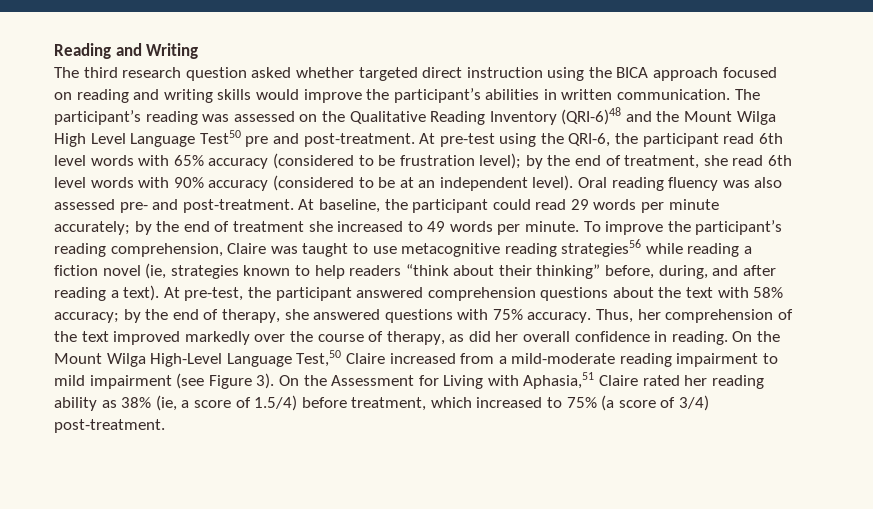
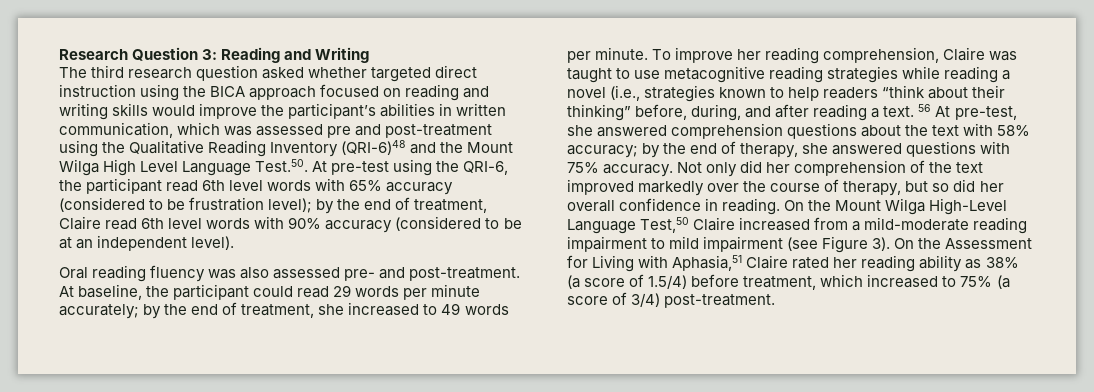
- Reading and Writing
+ Research Question 3: Reading and Writing
- The third research question asked whether targeted direct instruction using the BICA approach focused on reading and writing skills would improve the participant’s abilities in written communication. The participant’s reading was assessed on the Qualitative Reading Inventory (QRI-6)48 and the Mount Wilga High Level Language Test50 pre and post-treatment. At pre-test using the QRI-6, the participant read 6th level words with 65% accuracy (considered to be frustration level);
+ The third research question asked whether targeted direct instruction using the BICA approach focused on reading and writing skills would improve the participant’s abilities in written communication, which was assessed pre and post-treatment using the Qualitative Reading Inventory (QRI-6)48 and the Mount Wilga High Level Language Test.50. At pre-test using the QRI-6, the participant read 6th level words with 65% accuracy (considered to be frustration level);
- by the end of treatment, she read 6th level words with 90% accuracy (considered to be at an independent level). Oral reading fluency was also assessed pre- and post-treatment.
+ by the end of treatment, Claire read 6th level words with 90% accuracy (considered to be at an independent level).
+ Oral reading fluency was also assessed pre- and post-treatment.
- At baseline, the participant could read 29 words per minute accurately; by the end of treatment she increased to 49 words per minute.
+ At baseline, the participant could read 29 words per minute accurately; by the end of treatment, she increased to 49 words per minute.
- To improve the participant’s reading comprehension, Claire was taught to use metacognitive reading strategies56 while reading a fiction novel (ie, strategies known to help readers “think about their thinking” before, during, and after reading a text). At pre-test, the participant answered comprehension questions about the text with 58% accuracy; by the end of therapy, she answered questions with 75% accuracy.
+ To improve her reading comprehension, Claire was taught to use metacognitive reading strategies while reading a novel (i.e., strategies known to help readers “think about their thinking” before, during, and after reading a text. 56 At pre-test, she answered comprehension questions about the text with 58% accuracy; by the end of therapy, she answered questions with 75% accuracy.
- Thus, her comprehension of the text improved markedly over the course of therapy, as did her overall confidence in reading.
+ Not only did her comprehension of the text improved markedly over the course of therapy, but so did her overall confidence in reading.
- On the Assessment for Living with Aphasia,51 Claire rated her reading ability as 38% (ie, a score of 1.5/4) before treatment, which increased to 75% (a score of 3/4) post-treatment.
+ On the Assessment for Living with Aphasia,51 Claire rated her reading ability as 38% (a score of 1.5/4) before treatment, which increased to 75% (a score of 3/4) post-treatment.

